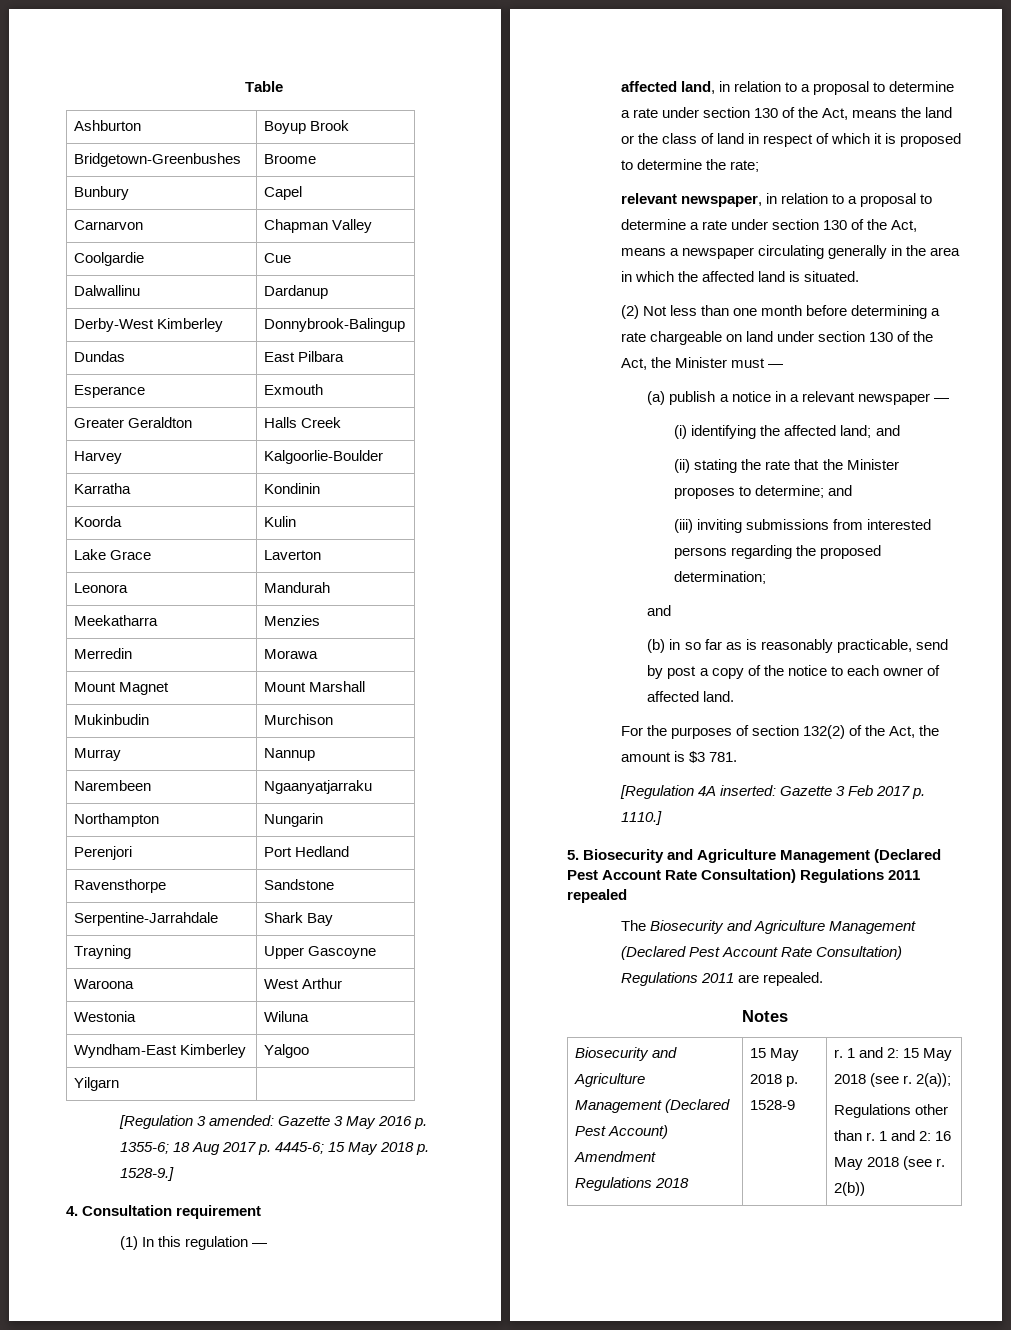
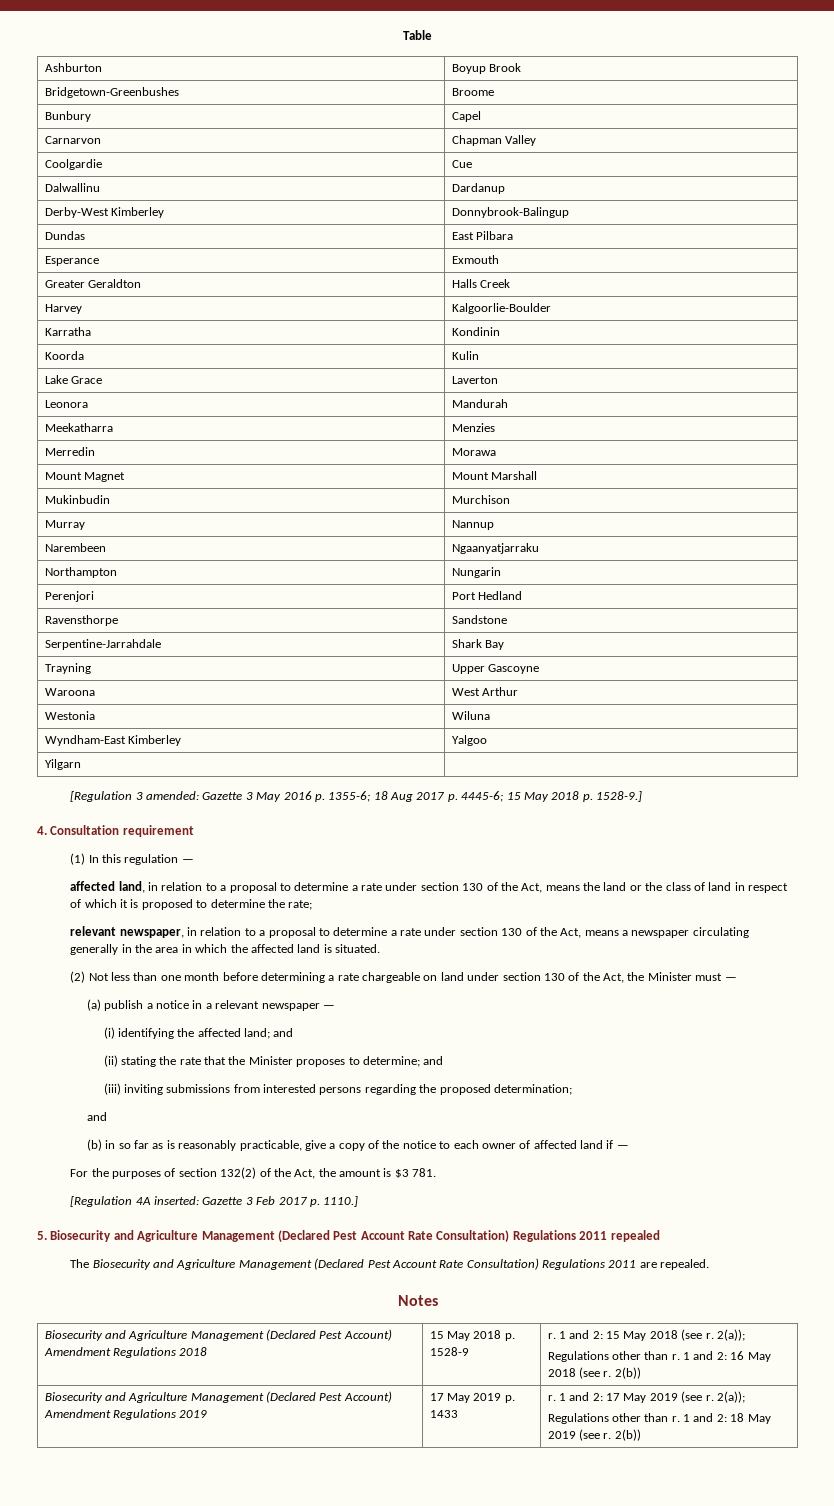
- (b) in so far as is reasonably practicable, send by post a copy of the notice to each owner of affected land.
+ (b) in so far as is reasonably practicable, give a copy of the notice to each owner of affected land if —
+ Biosecurity and Agriculture Management (Declared Pest Account) Amendment Regulations 2019 | 17 May 2019 p. 1433 | r. 1 and 2: 17 May 2019 (see r. 2(a));
+ Regulations other than r. 1 and 2: 18 May 2019 (see r. 2(b))

